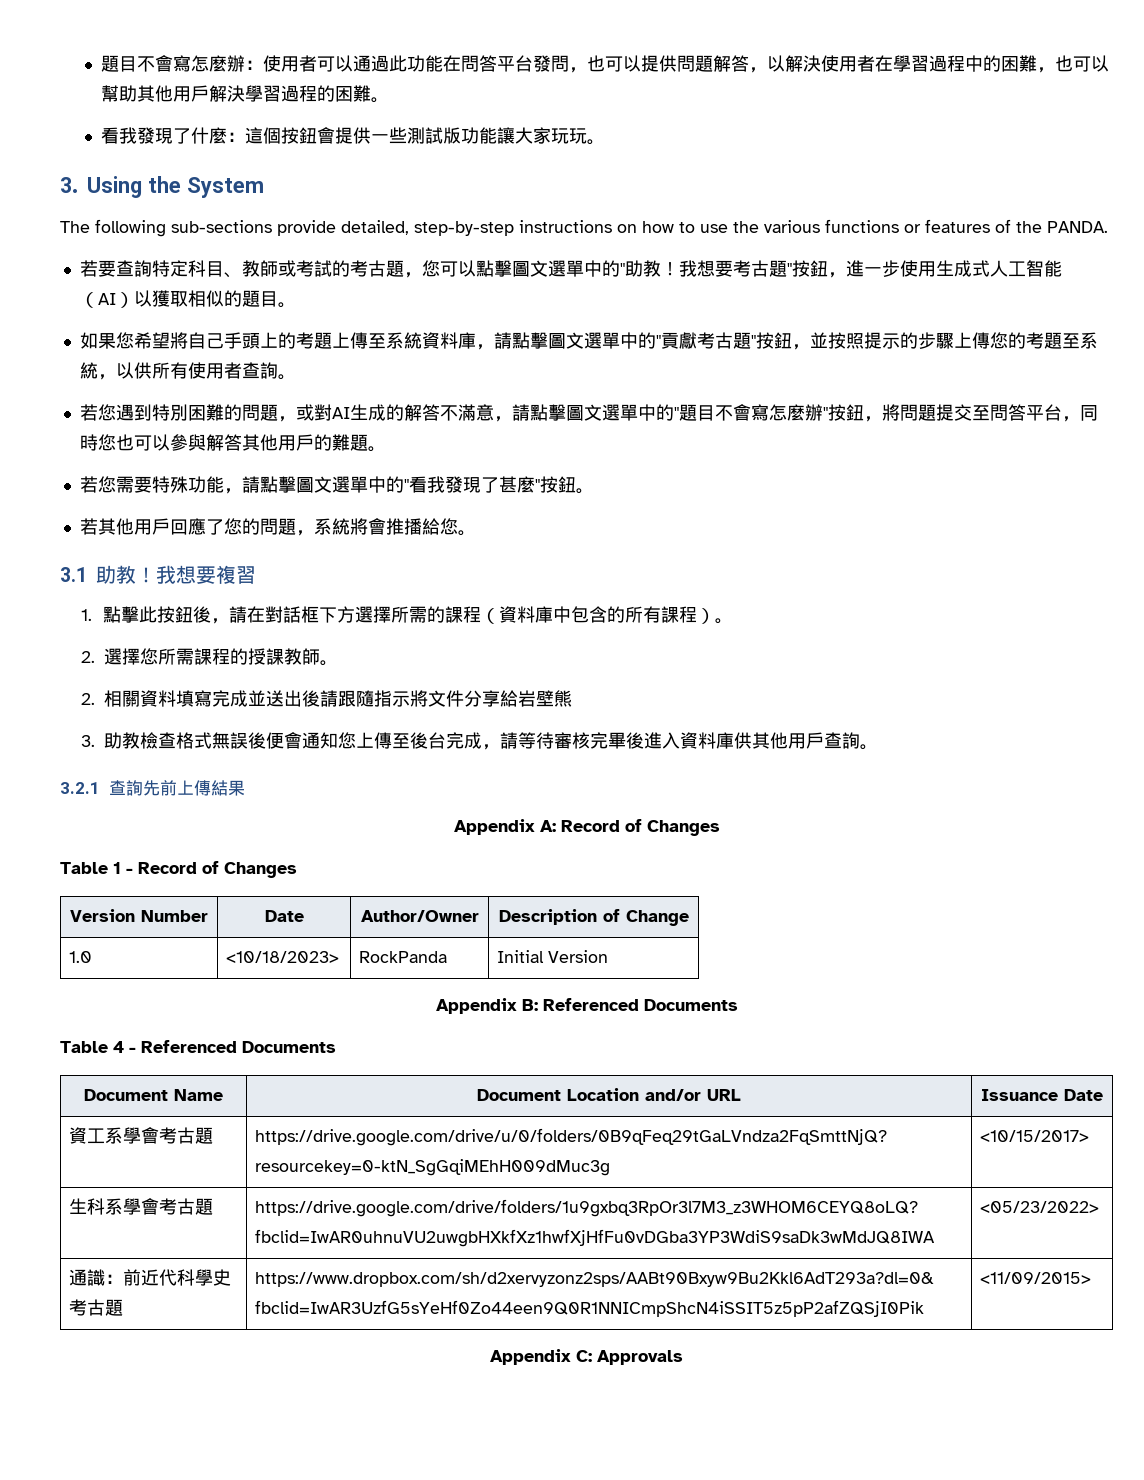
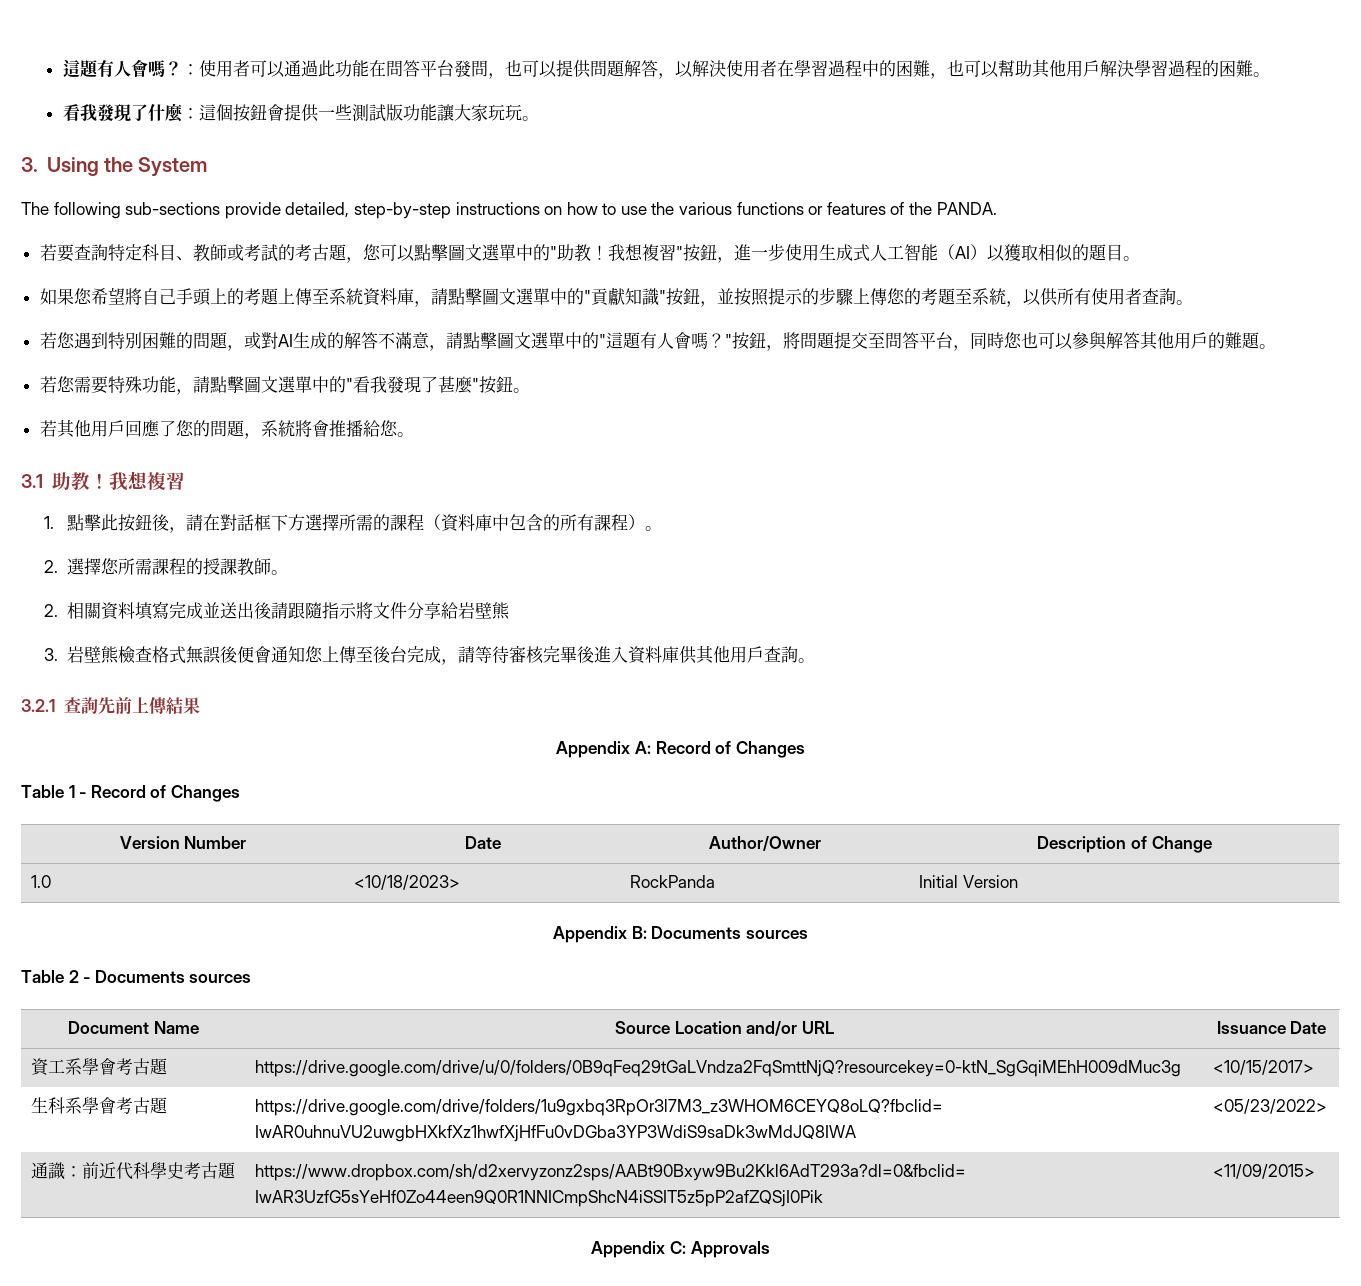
- 題目不會寫怎麼辦：使用者可以通過此功能在問答平台發問，也可以提供問題解答，以解決使用者在學習過程中的困難，也可以幫助其他用戶解決學習過程的困難。
+ 這題有人會嗎？：使用者可以通過此功能在問答平台發問，也可以提供問題解答，以解決使用者在學習過程中的困難，也可以幫助其他用戶解決學習過程的困難。
- 我想要考古題"按鈕，進一步使用生成式人工智能（AI）以獲取相似的題目。
+ 我想複習"按鈕，進一步使用生成式人工智能（AI）以獲取相似的題目。
- 如果您希望將自己手頭上的考題上傳至系統資料庫，請點擊圖文選單中的"貢獻考古題"按鈕，並按照提示的步驟上傳您的考題至系統，以供所有使用者查詢。
+ 如果您希望將自己手頭上的考題上傳至系統資料庫，請點擊圖文選單中的"貢獻知識"按鈕，並按照提示的步驟上傳您的考題至系統，以供所有使用者查詢。
- 若您遇到特別困難的問題，或對AI生成的解答不滿意，請點擊圖文選單中的"題目不會寫怎麼辦"按鈕，將問題提交至問答平台，同時您也可以參與解答其他用戶的難題。
+ 若您遇到特別困難的問題，或對AI生成的解答不滿意，請點擊圖文選單中的"這題有人會嗎？"按鈕，將問題提交至問答平台，同時您也可以參與解答其他用戶的難題。
- 3.1助教！我想要複習
+ 3.1助教！我想複習
- 3.助教檢查格式無誤後便會通知您上傳至後台完成，請等待審核完畢後進入資料庫供其他用戶查詢。
+ 3.岩壁熊檢查格式無誤後便會通知您上傳至後台完成，請等待審核完畢後進入資料庫供其他用戶查詢。
- Appendix B: Referenced Documents
- Table 4 - Referenced Documents
+ Appendix B: Documents sources
+ Table 2 - Documents sources
- Document Name | Document Location and/or URL | Issuance Date
+ Document Name | Source Location and/or URL | Issuance Date

